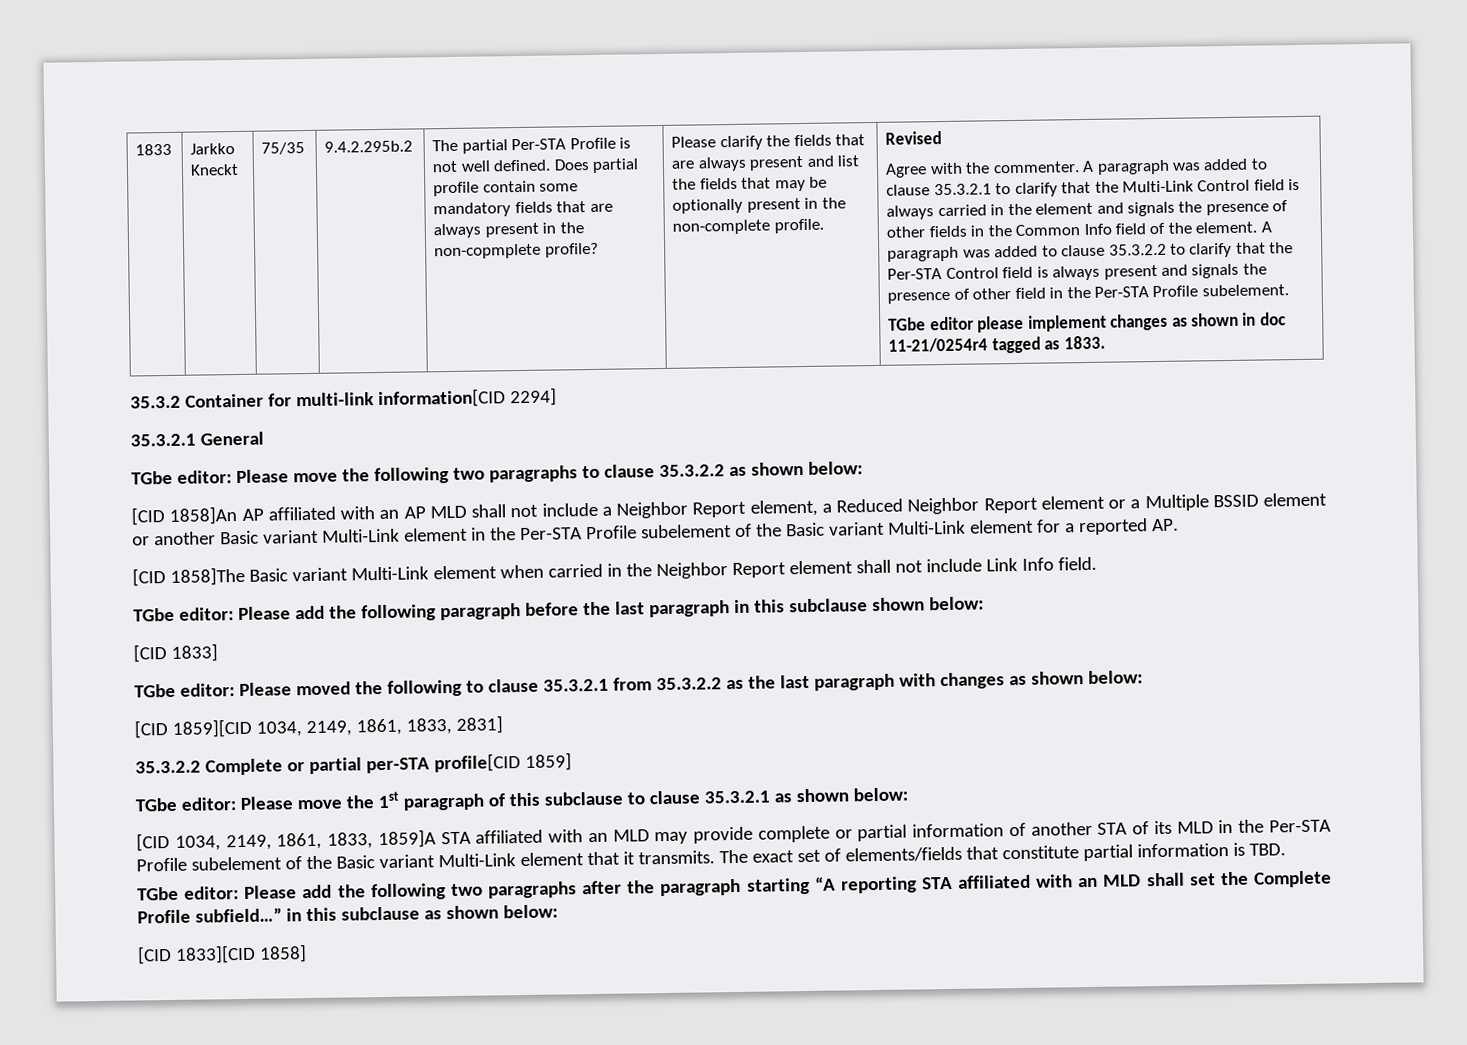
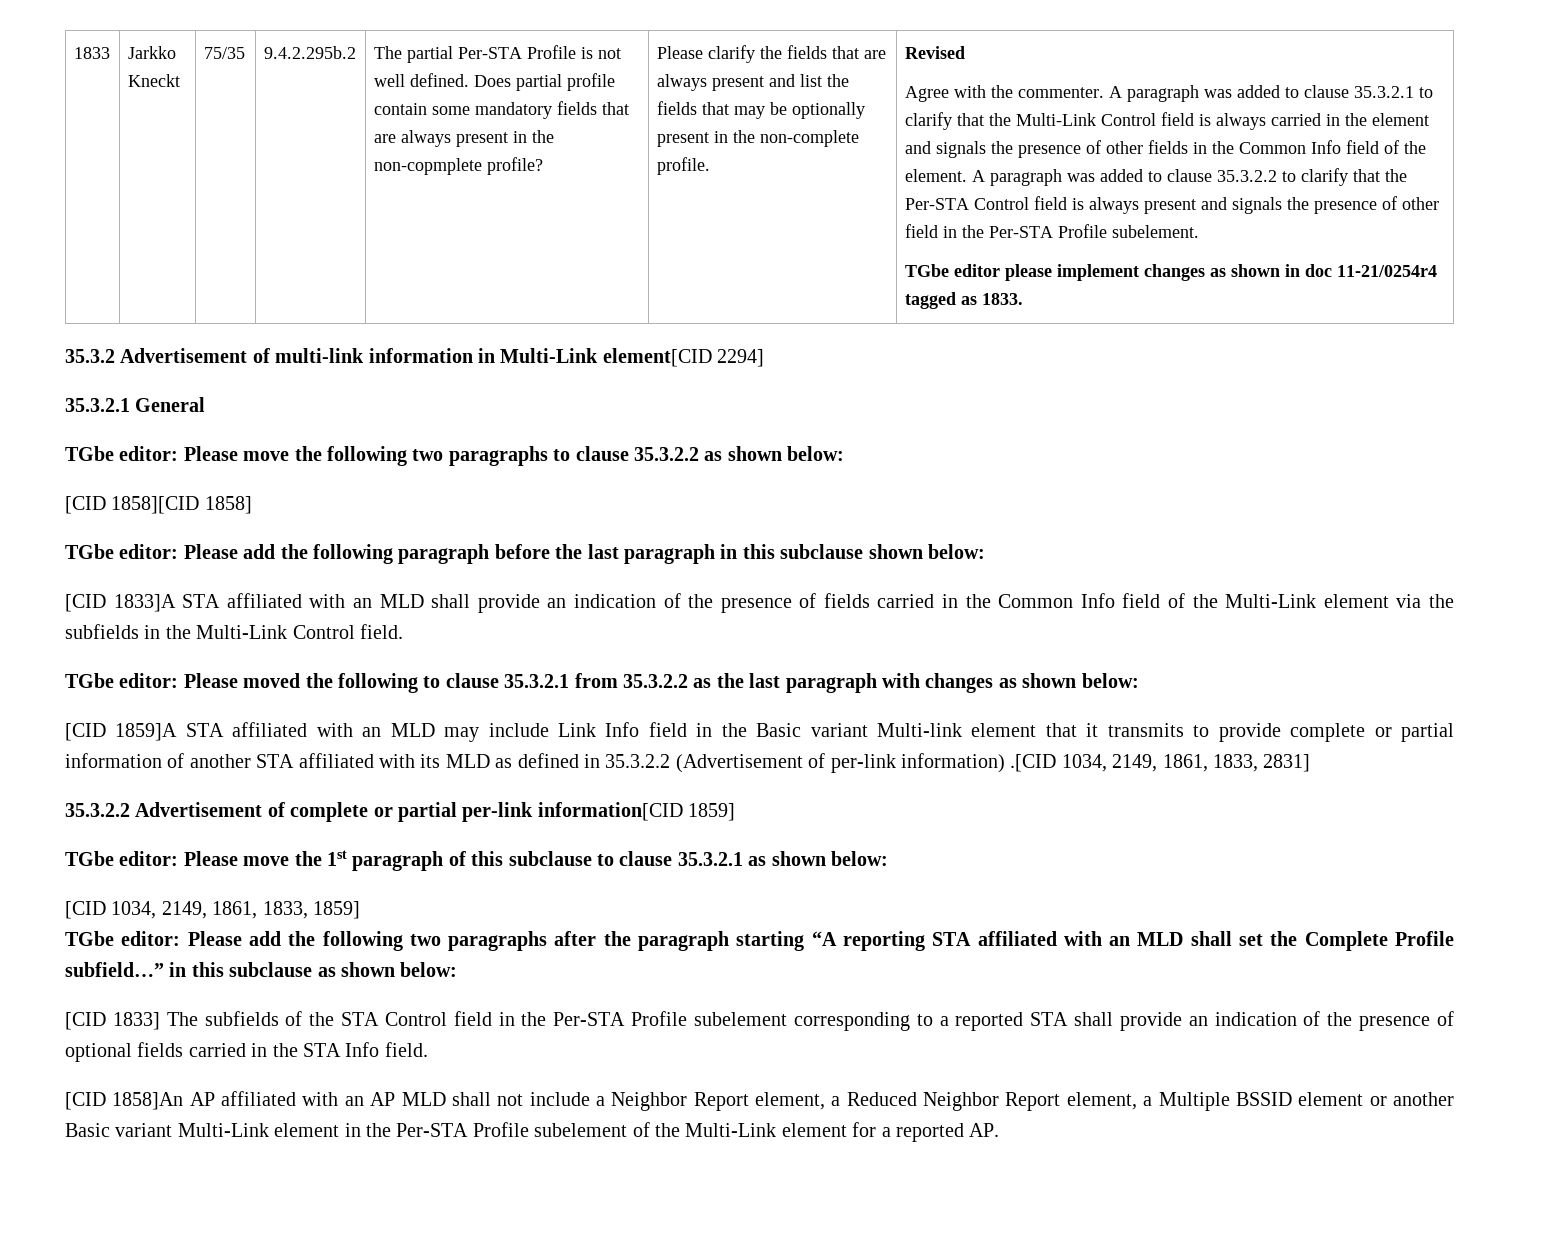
- 35.3.2 Container for multi-link information[CID 2294]
+ 35.3.2 Advertisement of multi-link information in Multi-Link element[CID 2294]
- [CID 1858]An AP affiliated with an AP MLD shall not include a Neighbor Report element, a Reduced Neighbor Report element or a Multiple BSSID element or another Basic variant Multi-Link element in the Per-STA Profile subelement of the Basic variant Multi-Link element for a reported AP.
- [CID 1858]The Basic variant Multi-Link element when carried in the Neighbor Report element shall not include Link Info field.
+ [CID 1858][CID 1858]
- [CID 1833]
+ [CID 1833]A STA affiliated with an MLD shall provide an indication of the presence of fields carried in the Common Info field of the Multi-Link element via the subfields in the Multi-Link Control field.
- [CID 1859][CID 1034, 2149, 1861, 1833, 2831]
+ [CID 1859]A STA affiliated with an MLD may include Link Info field in the Basic variant Multi-link element that it transmits to provide complete or partial information of another STA affiliated with its MLD as defined in 35.3.2.2 (Advertisement of per-link information) .[CID 1034, 2149, 1861, 1833, 2831]
- 35.3.2.2 Complete or partial per-STA profile[CID 1859]
+ 35.3.2.2 Advertisement of complete or partial per-link information[CID 1859]
- [CID 1034, 2149, 1861, 1833, 1859]A STA affiliated with an MLD may provide complete or partial information of another STA of its MLD in the Per-STA Profile subelement of the Basic variant Multi-Link element that it transmits. The exact set of elements/fields that constitute partial information is TBD.
+ [CID 1034, 2149, 1861, 1833, 1859]
- [CID 1833][CID 1858]
+ [CID 1833] The subfields of the STA Control field in the Per-STA Profile subelement corresponding to a reported STA shall provide an indication of the presence of optional fields carried in the STA Info field.
+ [CID 1858]An AP affiliated with an AP MLD shall not include a Neighbor Report element, a Reduced Neighbor Report element, a Multiple BSSID element or another Basic variant Multi-Link element in the Per-STA Profile subelement of the Multi-Link element for a reported AP.

